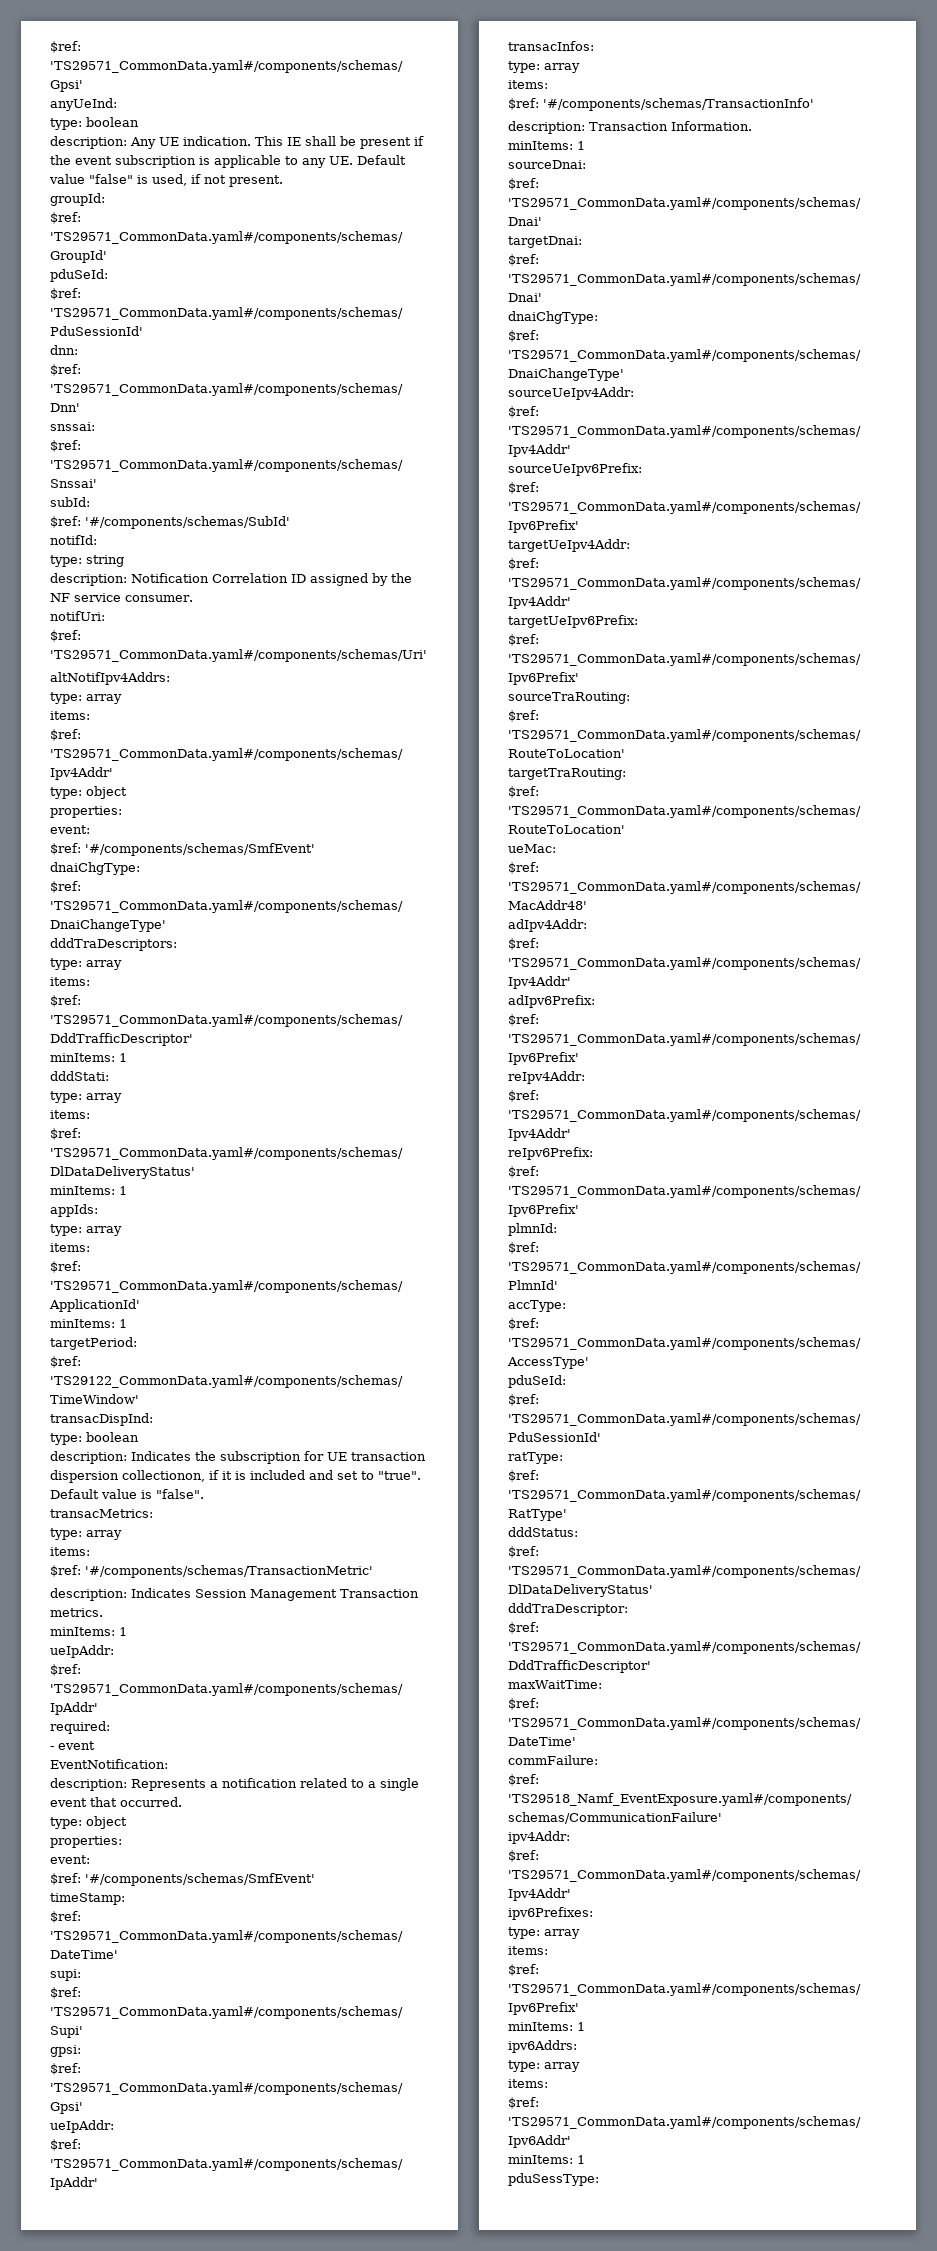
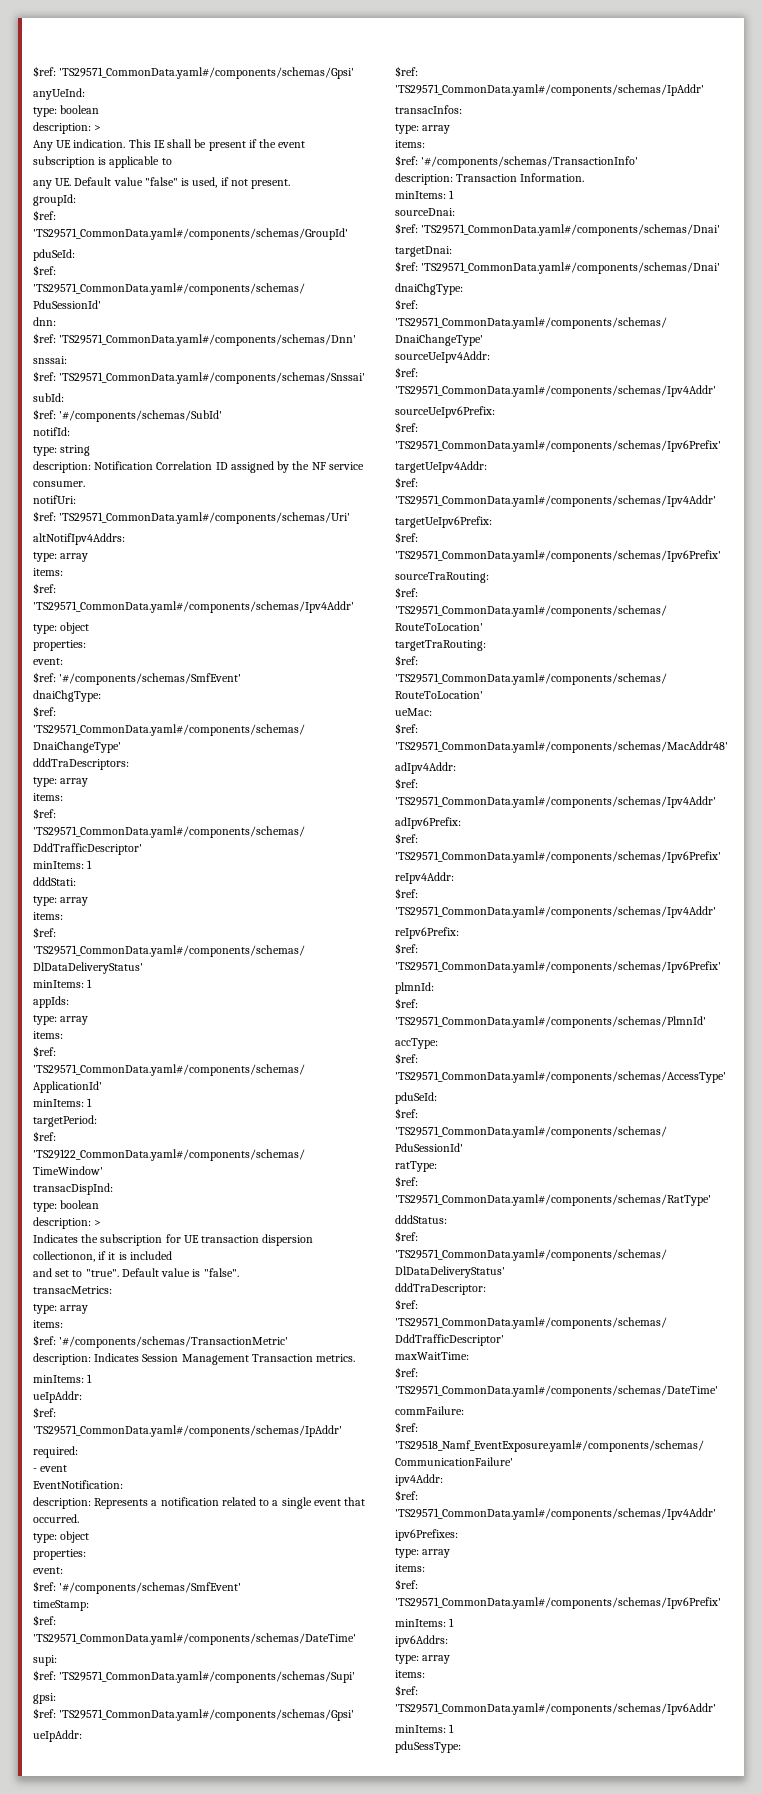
  anyUeInd:
  type: boolean
- description: Any UE indication.
+ description: >
+ Any UE indication.
- This IE shall be present if the event subscription is applicable to any UE. Default value "false" is used, if not present.
+ This IE shall be present if the event subscription is applicable to
+ any UE. Default value "false" is used, if not present.
  transacDispInd:
  type: boolean
- description: Indicates the subscription for UE transaction dispersion collectionon, if it is included and set to "true".
+ description: >
+ Indicates the subscription for UE transaction dispersion collectionon, if it is included
+ and set to "true".

